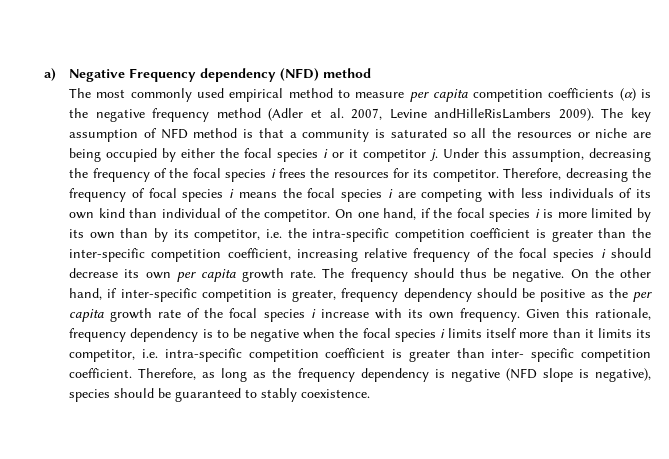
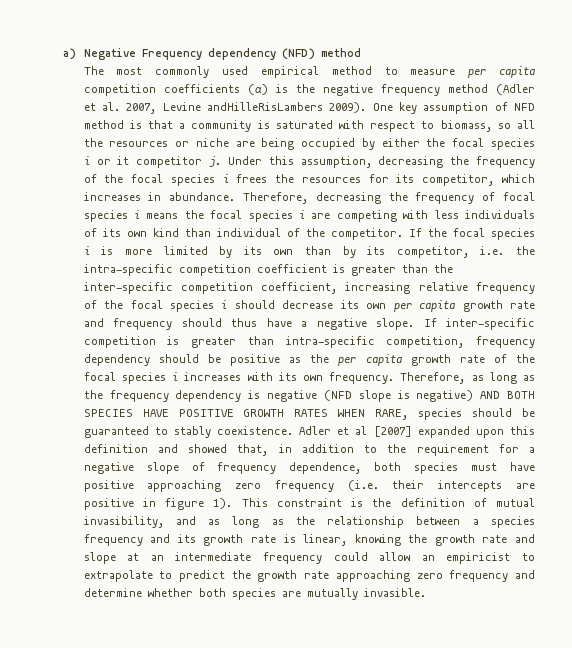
- The key assumption of NFD method is that a community is saturated so all the resources or niche are being occupied by either the focal species i or it competitor j.
+ One key assumption of NFD method is that a community is saturated with respect to biomass, so all the resources or niche are being occupied by either the focal species i or it competitor j.
- Under this assumption, decreasing the frequency of the focal species i frees the resources for its competitor.
+ Under this assumption, decreasing the frequency of the focal species i frees the resources for its competitor, which increases in abundance.
- On one hand, if the focal species i is more limited by its own than by its competitor, i.e. the intra-specific competition coefficient is greater than the inter-specific competition coefficient, increasing relative frequency of the focal species i should decrease its own per capita growth rate. The frequency should thus be negative. On the other hand, if inter-specific competition is greater, frequency dependency should be positive as the per capita growth rate of the focal species i increase with its own frequency.
+ If the focal species i is more limited by its own than by its competitor, i.e. the intra-specific competition coefficient is greater than the inter-specific competition coefficient, increasing relative frequency of the focal species i should decrease its own per capita growth rate and frequency should thus have a negative slope. If inter-specific competition is greater than intra-specific competition, frequency dependency should be positive as the per capita growth rate of the focal species i increases with its own frequency.
- Given this rationale, frequency dependency is to be negative when the focal species i limits itself more than it limits its competitor, i.e. intra-specific competition coefficient is greater than inter- specific competition coefficient.
- Therefore, as long as the frequency dependency is negative (NFD slope is negative), species should be guaranteed to stably coexistence.
+ Therefore, as long as the frequency dependency is negative (NFD slope is negative) AND BOTH SPECIES HAVE POSITIVE GROWTH RATES WHEN RARE, species should be guaranteed to stably coexistence.
+ Adler et al [2007] expanded upon this definition and showed that, in addition to the requirement for a negative slope of frequency dependence, both species must have positive approaching zero frequency (i.e. their intercepts are positive in figure 1). This constraint is the definition of mutual invasibility, and as long as the relationship between a species frequency and its growth rate is linear, knowing the growth rate and slope at an intermediate frequency could allow an empiricist to extrapolate to predict the growth rate approaching zero frequency and determine whether both species are mutually invasible.

